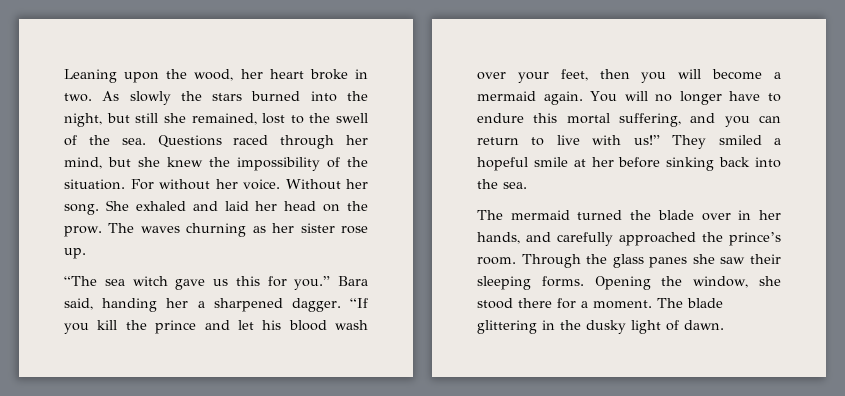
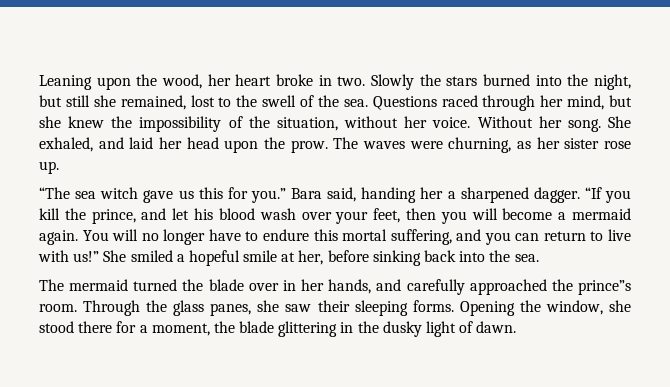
- As slowly the stars burned into the night, but still she remained, lost to the swell of the sea.
+ Slowly the stars burned into the night, but still she remained, lost to the swell of the sea.
- Questions raced through her mind, but she knew the impossibility of the situation. For without her voice.
+ Questions raced through her mind, but she knew the impossibility of the situation, without her voice.
- She exhaled and laid her head on the prow.
+ She exhaled, and laid her head upon the prow.
- The waves churning as her sister rose up.
+ The waves were churning, as her sister rose up.
- “If you kill the prince and let his blood wash over your feet, then you will become a mermaid again.
+ “If you kill the prince, and let his blood wash over your feet, then you will become a mermaid again.
- They smiled a hopeful smile at her before sinking back into the sea.
+ She smiled a hopeful smile at her, before sinking back into the sea.
- The mermaid turned the blade over in her hands, and carefully approached the prince’s room.
+ The mermaid turned the blade over in her hands, and carefully approached the prince”s room.
- Through the glass panes she saw their sleeping forms.
+ Through the glass panes, she saw their sleeping forms.
- Opening the window, she stood there for a moment. The blade glittering in the dusky light of dawn.
+ Opening the window, she stood there for a moment, the blade glittering in the dusky light of dawn.

